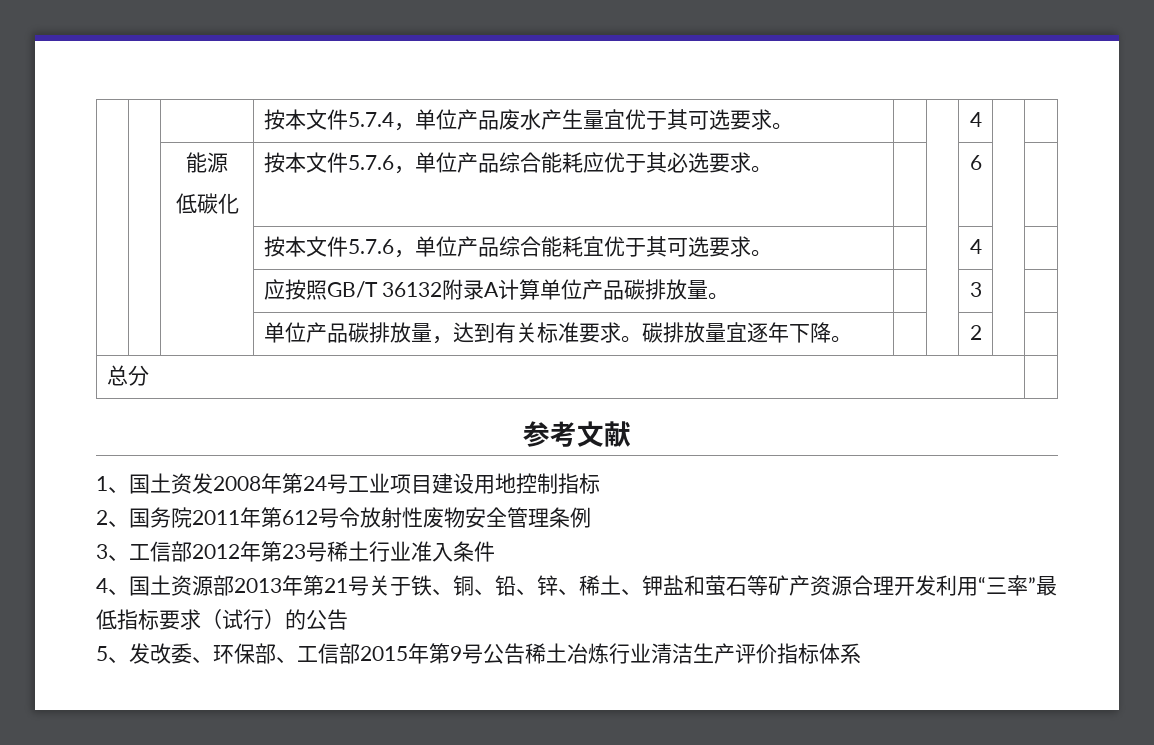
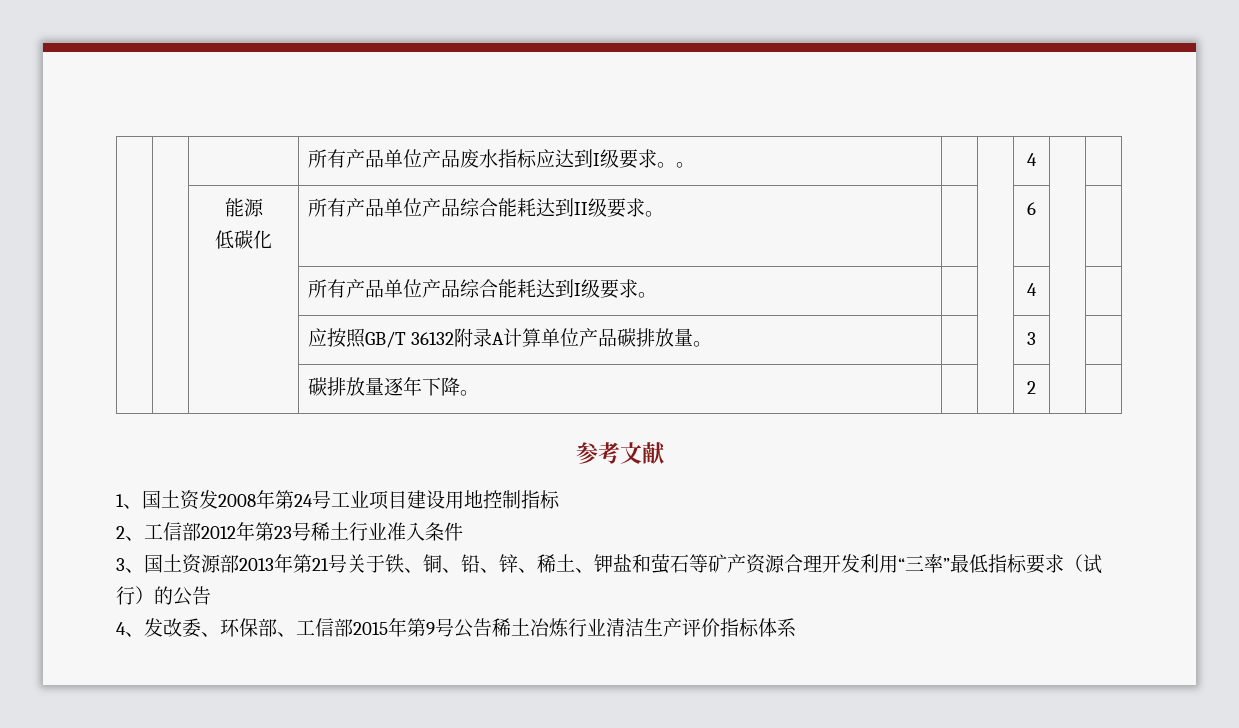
- | | | 按本文件5.7.4，单位产品废水产生量宜优于其可选要求。 | | | 4 | |
+ | | | 所有产品单位产品废水指标应达到I级要求。。 | | | 4 | |
  | | 能源
- 低碳化 | 按本文件5.7.6，单位产品综合能耗应优于其必选要求。 | | | 6 | |
+ 低碳化 | 所有产品单位产品综合能耗达到II级要求。 | | | 6 | |
- | | | 按本文件5.7.6，单位产品综合能耗宜优于其可选要求。 | | | 4 | |
+ | | | 所有产品单位产品综合能耗达到I级要求。 | | | 4 | |
- | | | 单位产品碳排放量，达到有关标准要求。碳排放量宜逐年下降。 | | | 2 | |
+ | | | 碳排放量逐年下降。 | | | 2 | |
- 总分 |
- 2、国务院2011年第612号令放射性废物安全管理条例
- 3、工信部2012年第23号稀土行业准入条件
+ 2、工信部2012年第23号稀土行业准入条件
- 4、国土资源部2013年第21号关于铁、铜、铅、锌、稀土、钾盐和萤石等矿产资源合理开发利用“三率”最低指标要求（试行）的公告
+ 3、国土资源部2013年第21号关于铁、铜、铅、锌、稀土、钾盐和萤石等矿产资源合理开发利用“三率”最低指标要求（试行）的公告
- 5、发改委、环保部、工信部2015年第9号公告稀土冶炼行业清洁生产评价指标体系
+ 4、发改委、环保部、工信部2015年第9号公告稀土冶炼行业清洁生产评价指标体系

